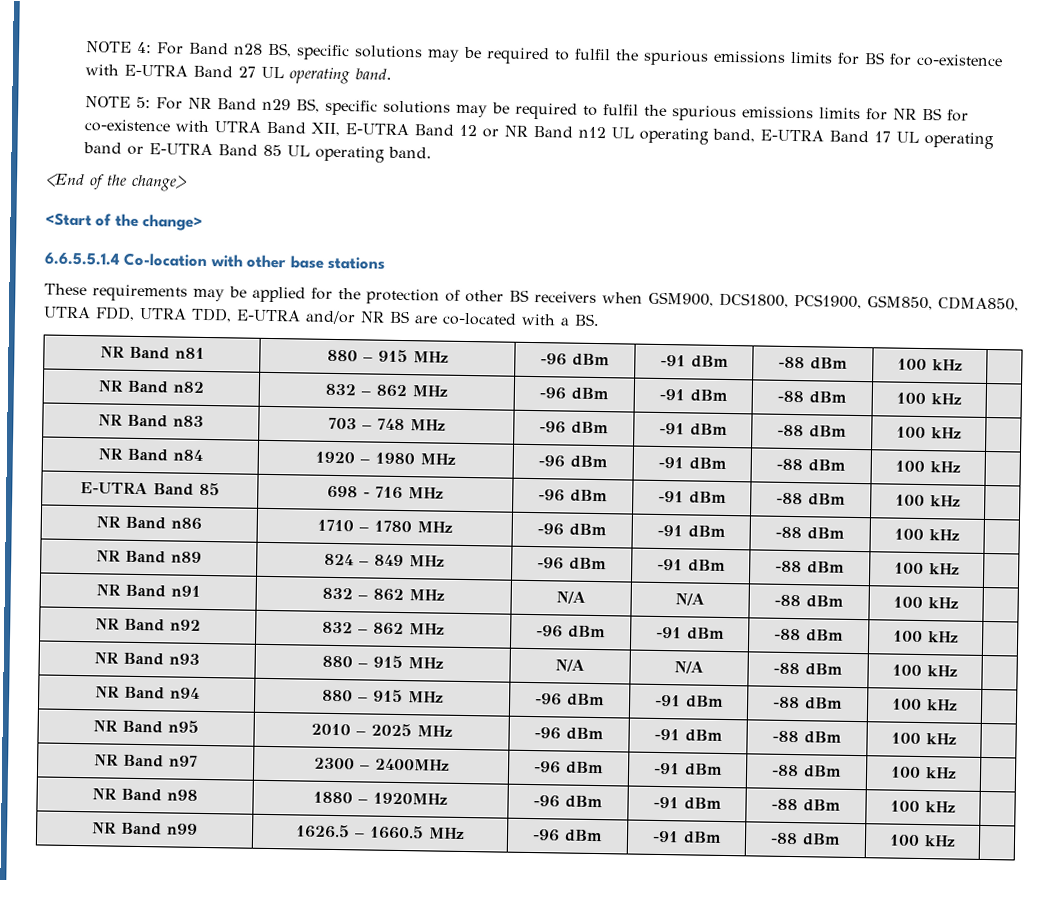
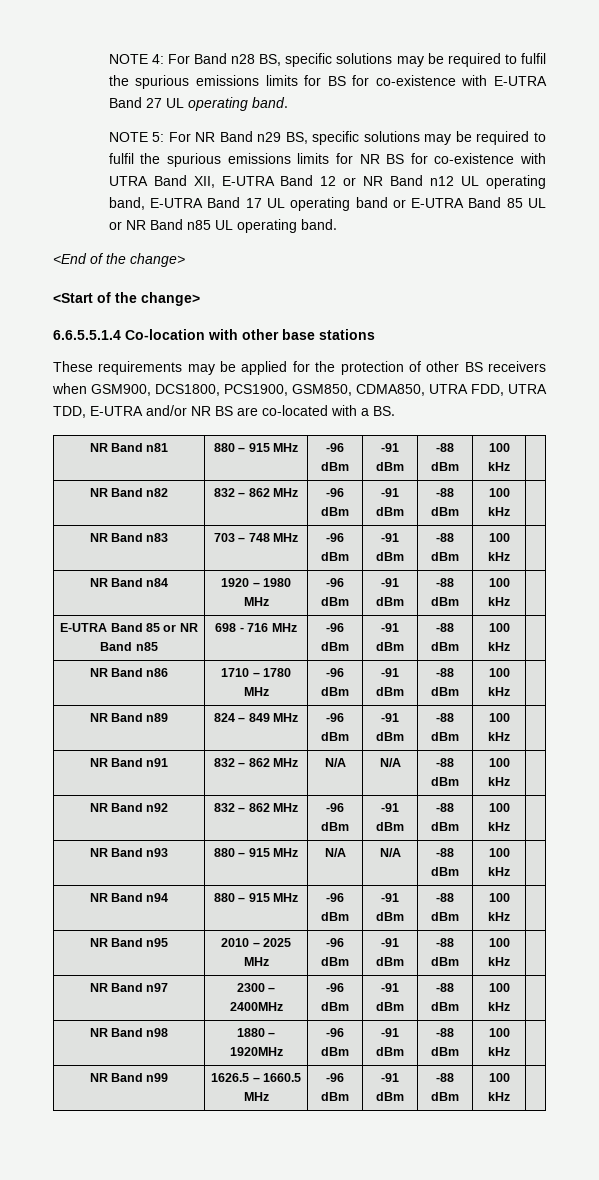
- NOTE 5: For NR Band n29 BS, specific solutions may be required to fulfil the spurious emissions limits for NR BS for co-existence with UTRA Band XII, E-UTRA Band 12 or NR Band n12 UL operating band, E-UTRA Band 17 UL operating band or E-UTRA Band 85 UL operating band.
+ NOTE 5: For NR Band n29 BS, specific solutions may be required to fulfil the spurious emissions limits for NR BS for co-existence with UTRA Band XII, E-UTRA Band 12 or NR Band n12 UL operating band, E-UTRA Band 17 UL operating band or E-UTRA Band 85 UL or NR Band n85 UL operating band.
- E-UTRA Band 85 | 698 - 716 MHz | -96 dBm | -91 dBm | -88 dBm | 100 kHz |
+ E-UTRA Band 85 or NR Band n85 | 698 - 716 MHz | -96 dBm | -91 dBm | -88 dBm | 100 kHz |

